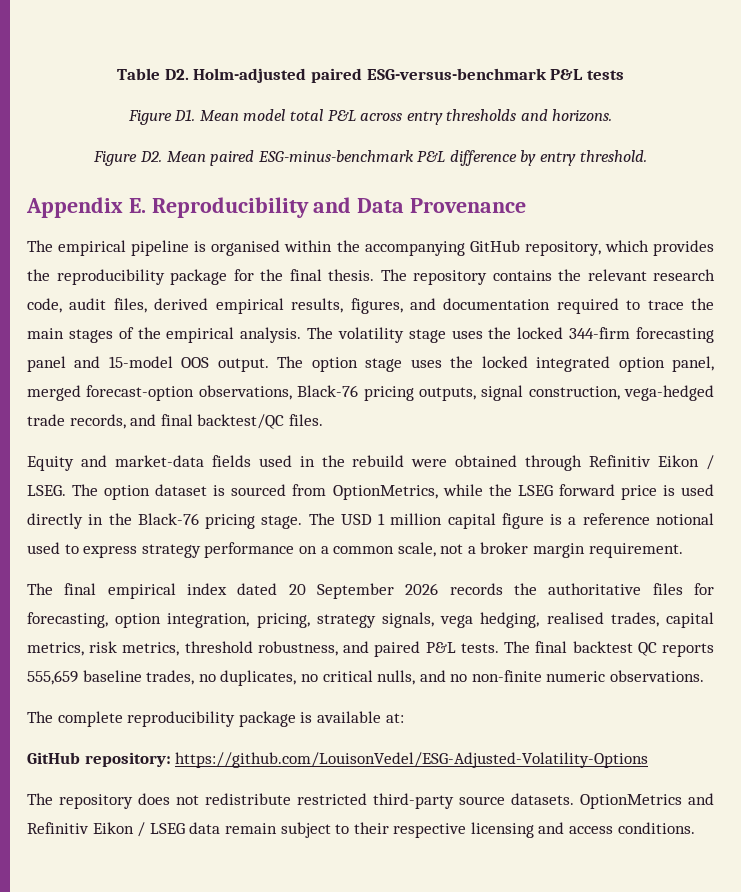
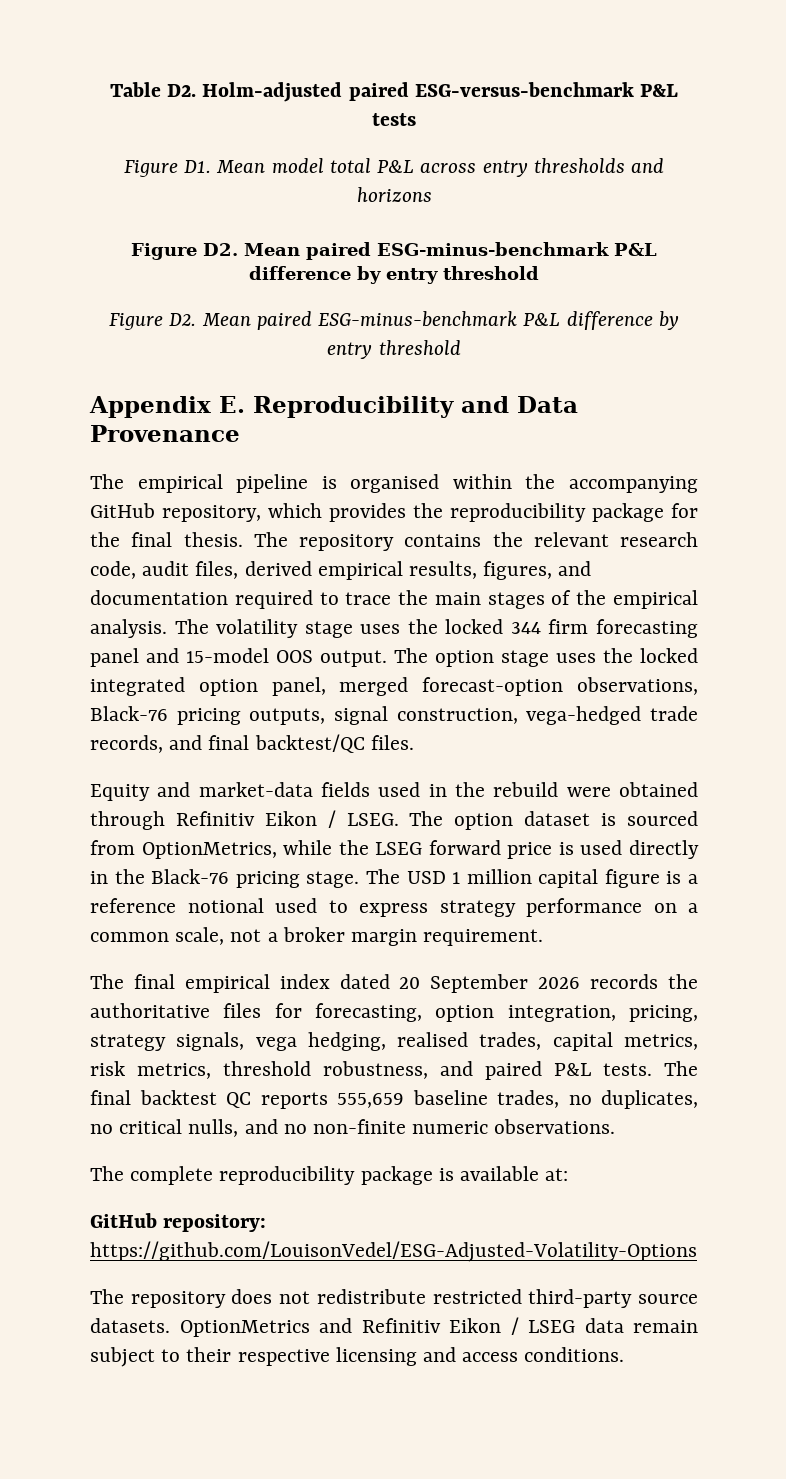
- Figure D1. Mean model total P&L across entry thresholds and horizons.
- Figure D2. Mean paired ESG-minus-benchmark P&L difference by entry threshold.
+ Figure D1. Mean model total P&L across entry thresholds and horizons
+ Figure D2. Mean paired ESG-minus-benchmark P&L difference by entry threshold
+ Figure D2. Mean paired ESG-minus-benchmark P&L difference by entry threshold
- The volatility stage uses the locked 344-firm forecasting panel and 15-model OOS output.
+ The volatility stage uses the locked 344 firm forecasting panel and 15-model OOS output.

